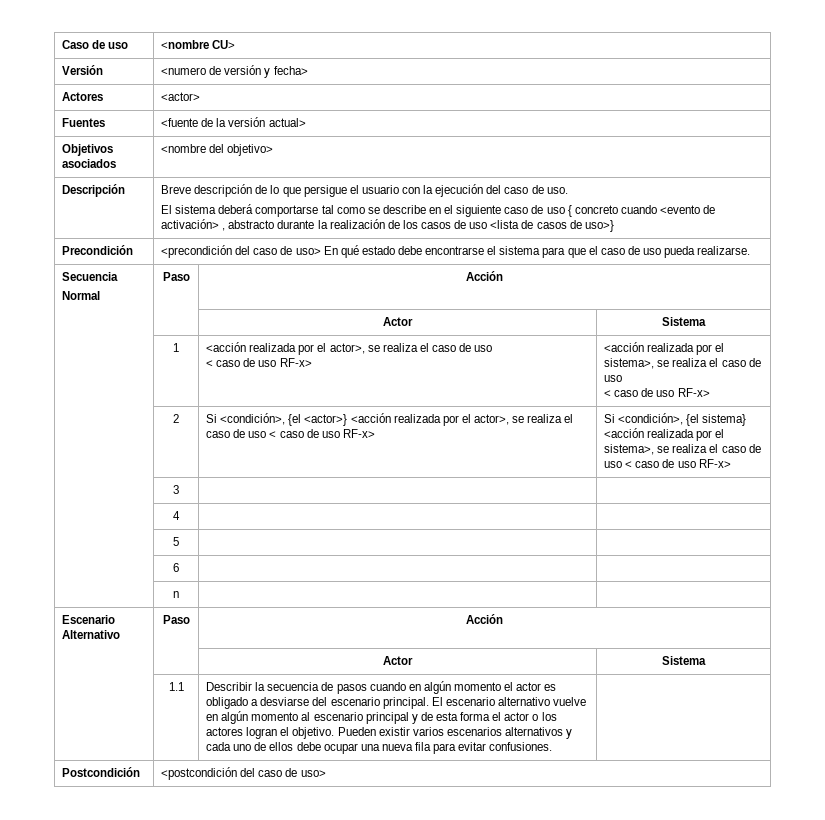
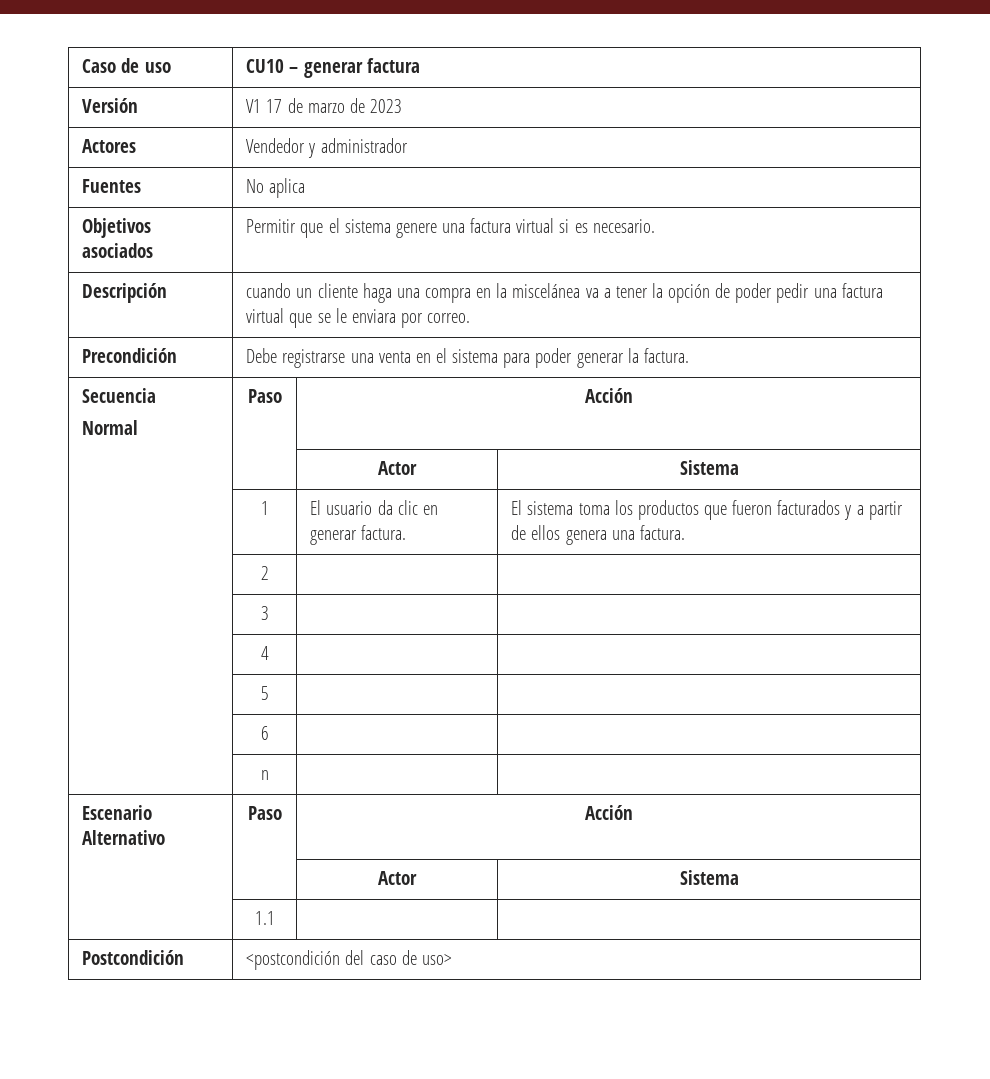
- Caso de uso | <nombre CU>
- Versión | <numero de versión y fecha>
- Actores | <actor>
- Fuentes | <fuente de la versión actual>
- Objetivos asociados | <nombre del objetivo>
- Descripción | Breve descripción de lo que persigue el usuario con la ejecución del caso de uso.
- El sistema deberá comportarse tal como se describe en el siguiente caso de uso { concreto cuando <evento de activación> , abstracto durante la realización de los casos de uso <lista de casos de uso>}
- Precondición | <precondición del caso de uso> En qué estado debe encontrarse el sistema para que el caso de uso pueda realizarse.
+ Caso de uso | CU10 – generar factura
+ Versión | V1 17 de marzo de 2023
+ Actores | Vendedor y administrador
+ Fuentes | No aplica
+ Objetivos asociados | Permitir que el sistema genere una factura virtual si es necesario.
+ Descripción | cuando un cliente haga una compra en la miscelánea va a tener la opción de poder pedir una factura virtual que se le enviara por correo.
+ Precondición | Debe registrarse una venta en el sistema para poder generar la factura.
- | 1 | <acción realizada por el actor>, se realiza el caso de uso
- < caso de uso RF-x> | <acción realizada por el sistema>, se realiza el caso de uso
- < caso de uso RF-x>
- | 2 | Si <condición>, {el <actor>} <acción realizada por el actor>, se realiza el caso de uso < caso de uso RF-x> | Si <condición>, {el sistema} <acción realizada por el sistema>, se realiza el caso de uso < caso de uso RF-x>
+ | 1 | El usuario da clic en generar factura. | El sistema toma los productos que fueron facturados y a partir de ellos genera una factura.
+ | 2 | |
- Describir la secuencia de pasos cuando en algún momento el actor es obligado a desviarse del escenario principal. El escenario alternativo vuelve en algún momento al escenario principal y de esta forma el actor o los actores logran el objetivo. Pueden existir varios escenarios alternativos y cada uno de ellos debe ocupar una nueva fila para evitar confusiones.

